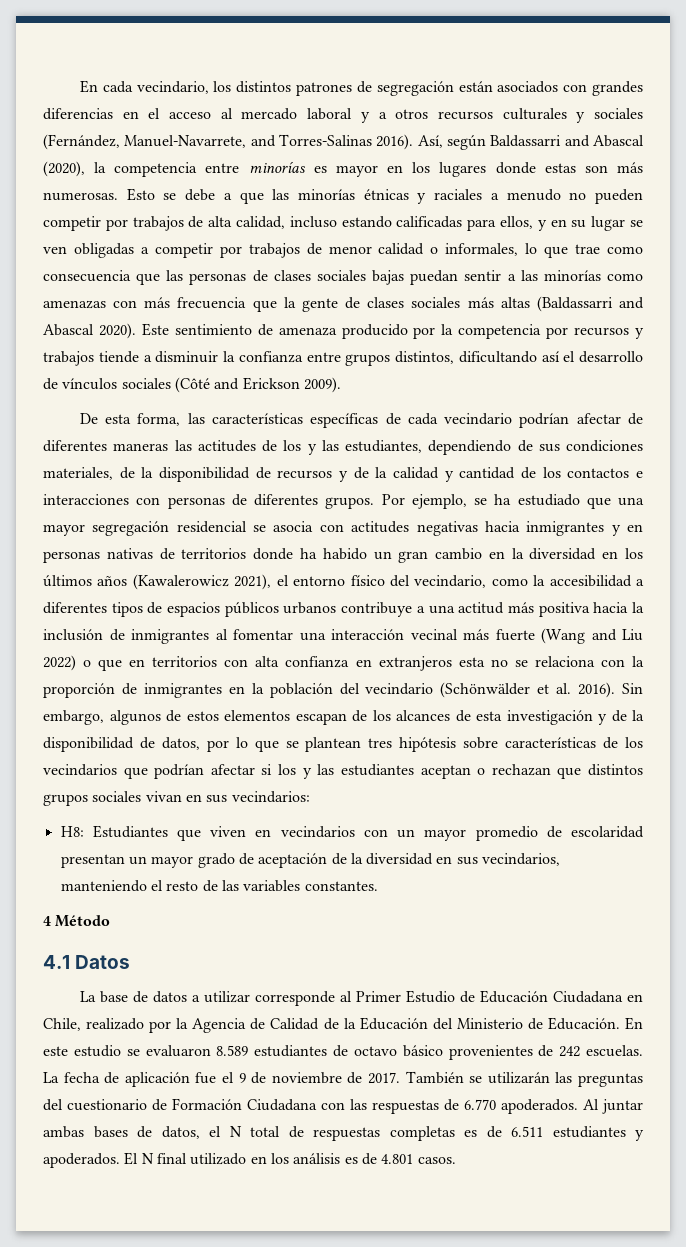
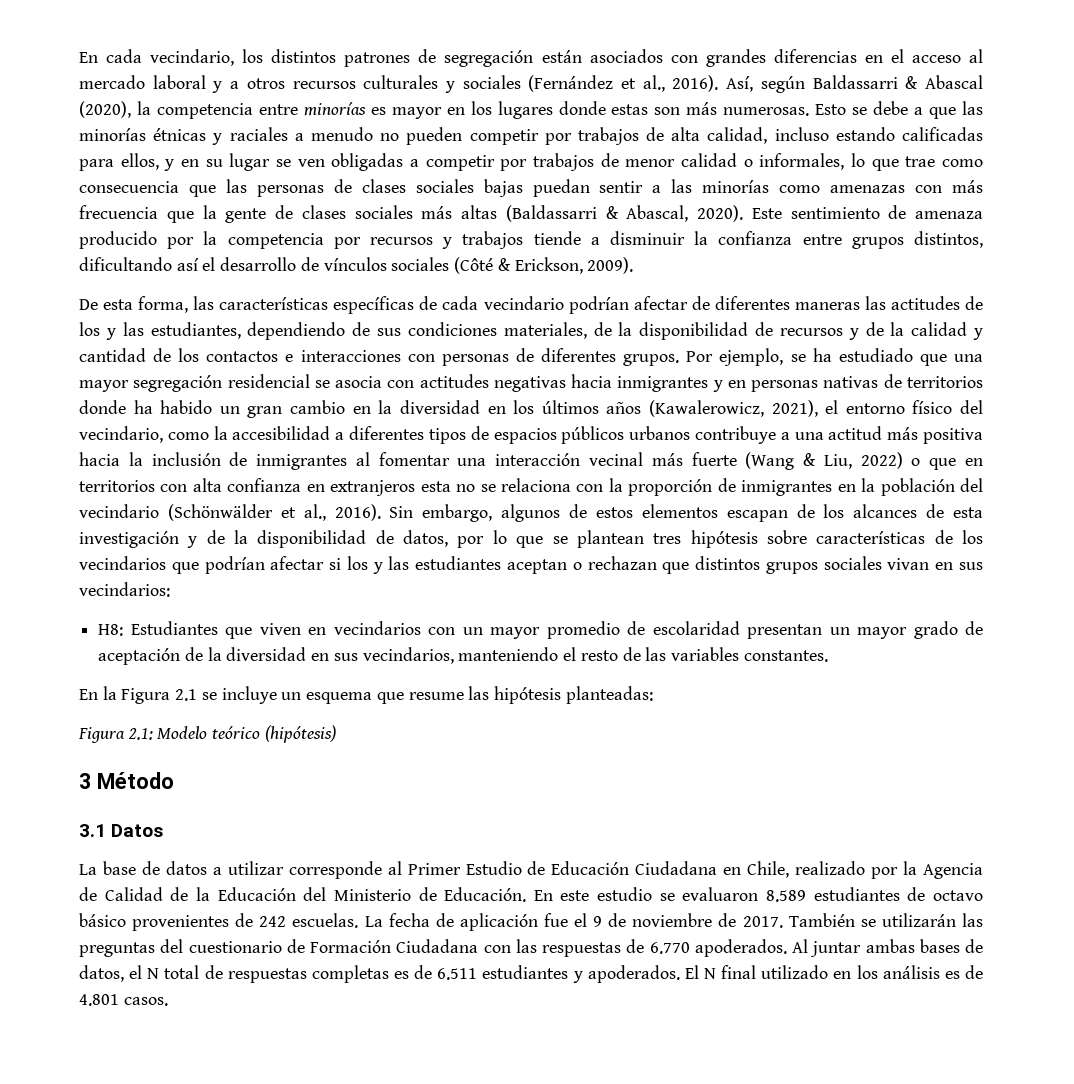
- En cada vecindario, los distintos patrones de segregación están asociados con grandes diferencias en el acceso al mercado laboral y a otros recursos culturales y sociales (Fernández, Manuel-Navarrete, and Torres-Salinas 2016).
+ En cada vecindario, los distintos patrones de segregación están asociados con grandes diferencias en el acceso al mercado laboral y a otros recursos culturales y sociales (Fernández et al., 2016).
- Así, según Baldassarri and Abascal (2020), la competencia entre minorías es mayor en los lugares donde estas son más numerosas.
+ Así, según Baldassarri & Abascal (2020), la competencia entre minorías es mayor en los lugares donde estas son más numerosas.
- Esto se debe a que las minorías étnicas y raciales a menudo no pueden competir por trabajos de alta calidad, incluso estando calificadas para ellos, y en su lugar se ven obligadas a competir por trabajos de menor calidad o informales, lo que trae como consecuencia que las personas de clases sociales bajas puedan sentir a las minorías como amenazas con más frecuencia que la gente de clases sociales más altas (Baldassarri and Abascal 2020).
+ Esto se debe a que las minorías étnicas y raciales a menudo no pueden competir por trabajos de alta calidad, incluso estando calificadas para ellos, y en su lugar se ven obligadas a competir por trabajos de menor calidad o informales, lo que trae como consecuencia que las personas de clases sociales bajas puedan sentir a las minorías como amenazas con más frecuencia que la gente de clases sociales más altas (Baldassarri & Abascal, 2020).
- Este sentimiento de amenaza producido por la competencia por recursos y trabajos tiende a disminuir la confianza entre grupos distintos, dificultando así el desarrollo de vínculos sociales (Côté and Erickson 2009).
+ Este sentimiento de amenaza producido por la competencia por recursos y trabajos tiende a disminuir la confianza entre grupos distintos, dificultando así el desarrollo de vínculos sociales (Côté & Erickson, 2009).
- Por ejemplo, se ha estudiado que una mayor segregación residencial se asocia con actitudes negativas hacia inmigrantes y en personas nativas de territorios donde ha habido un gran cambio en la diversidad en los últimos años (Kawalerowicz 2021), el entorno físico del vecindario, como la accesibilidad a diferentes tipos de espacios públicos urbanos contribuye a una actitud más positiva hacia la inclusión de inmigrantes al fomentar una interacción vecinal más fuerte (Wang and Liu 2022) o que en territorios con alta confianza en extranjeros esta no se relaciona con la proporción de inmigrantes en la población del vecindario (Schönwälder et al. 2016).
+ Por ejemplo, se ha estudiado que una mayor segregación residencial se asocia con actitudes negativas hacia inmigrantes y en personas nativas de territorios donde ha habido un gran cambio en la diversidad en los últimos años (Kawalerowicz, 2021), el entorno físico del vecindario, como la accesibilidad a diferentes tipos de espacios públicos urbanos contribuye a una actitud más positiva hacia la inclusión de inmigrantes al fomentar una interacción vecinal más fuerte (Wang & Liu, 2022) o que en territorios con alta confianza en extranjeros esta no se relaciona con la proporción de inmigrantes en la población del vecindario (Schönwälder et al., 2016).
- 4 Método
+ En la Figura 2.1 se incluye un esquema que resume las hipótesis planteadas:
+ Figura 2.1: Modelo teórico (hipótesis)
+ 3 Método
- 4.1 Datos
+ 3.1 Datos

